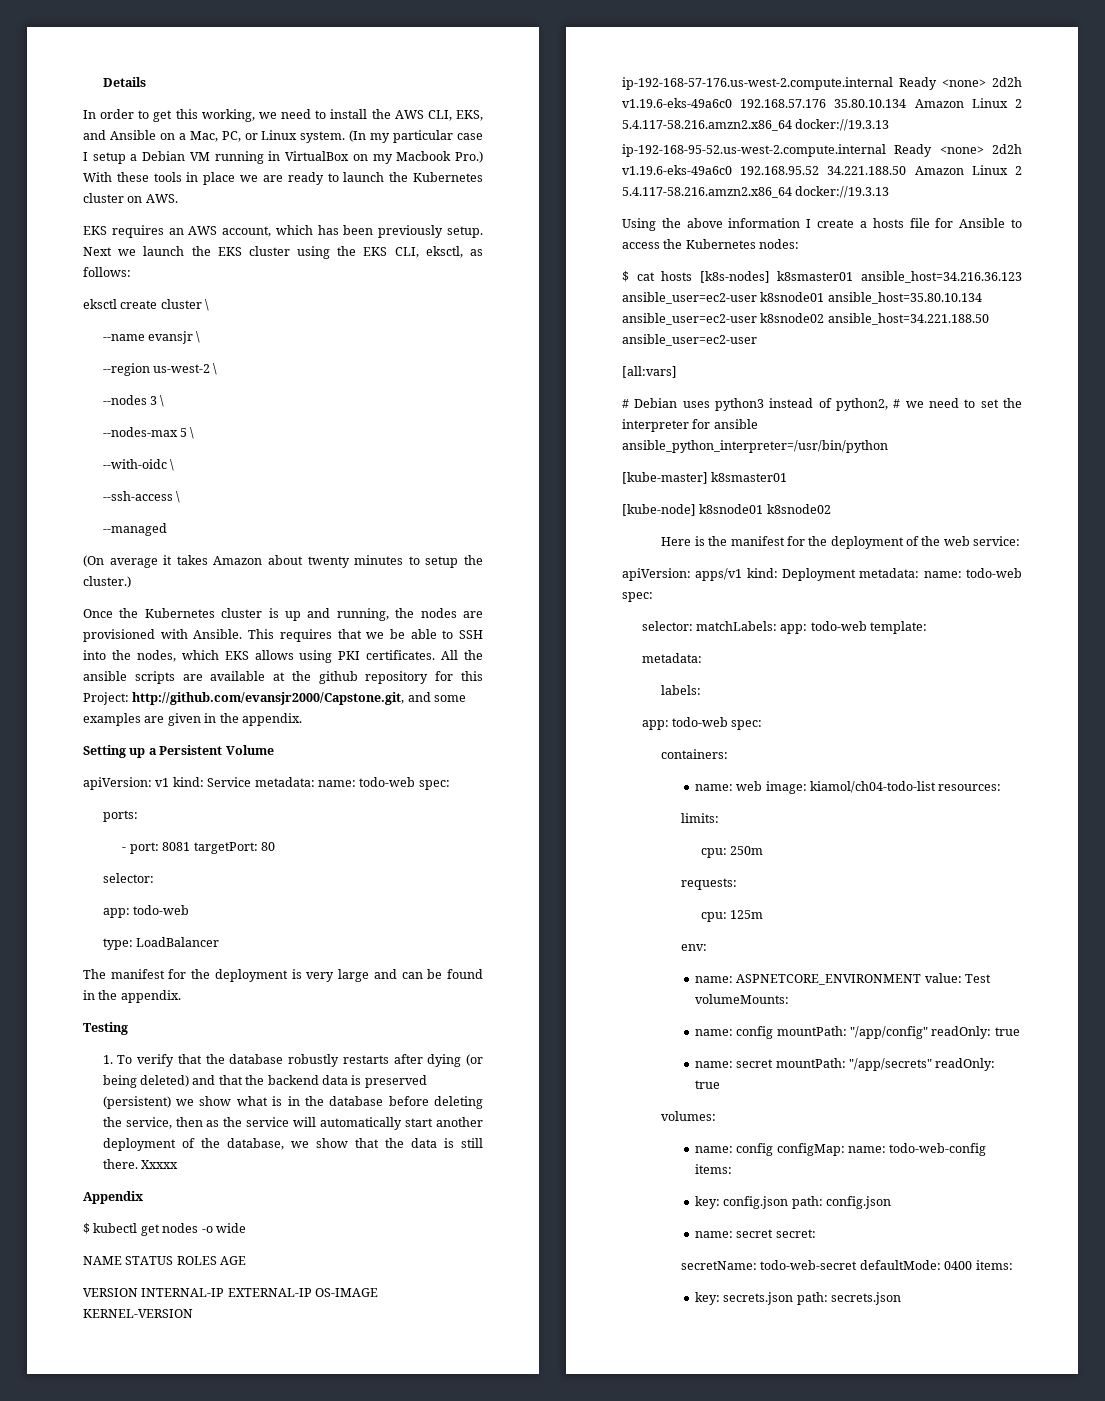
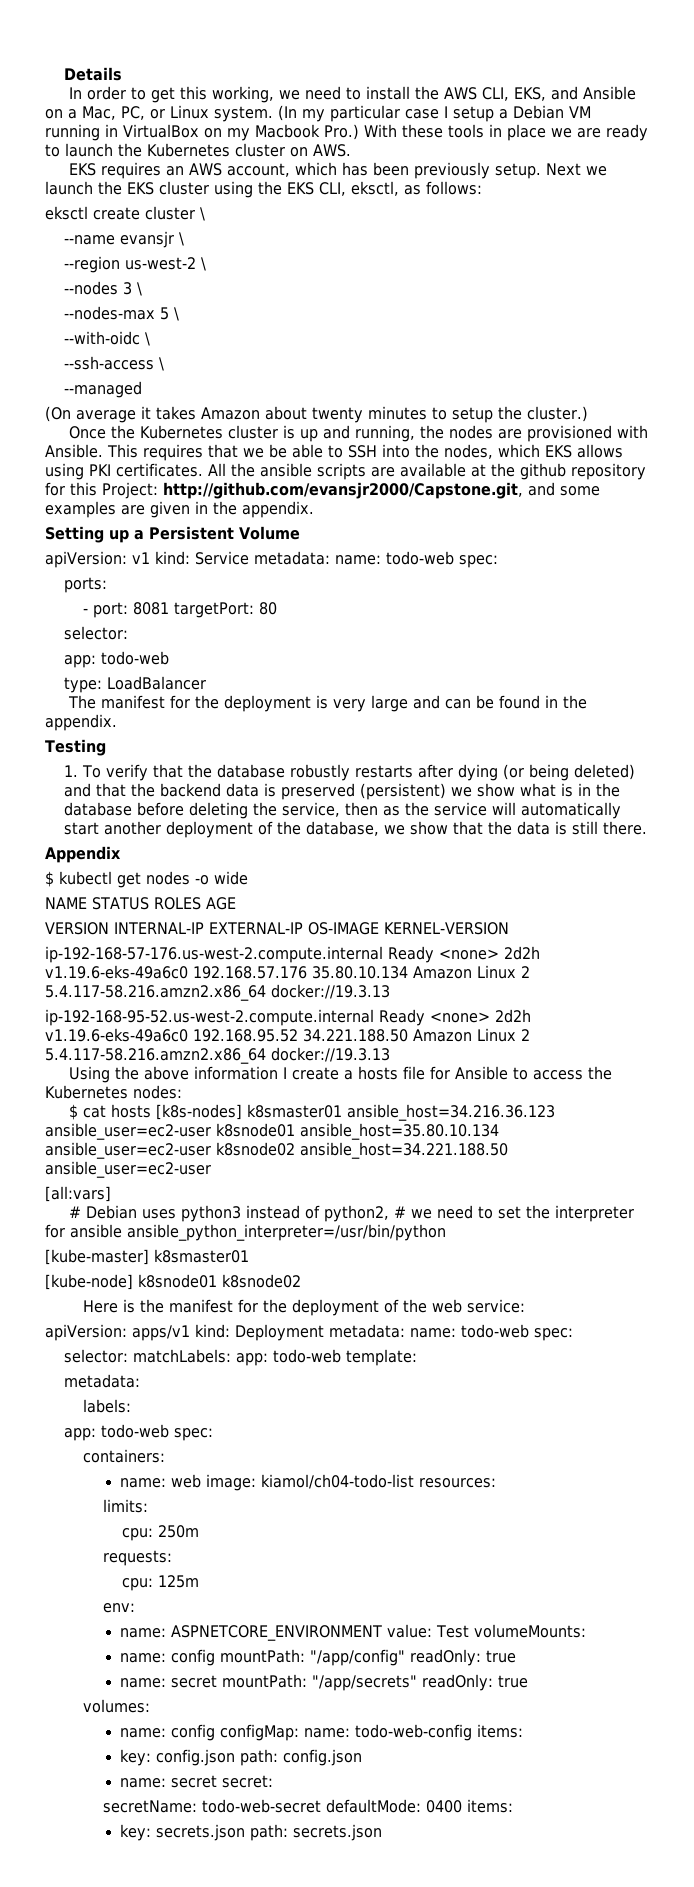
- Xxxxx

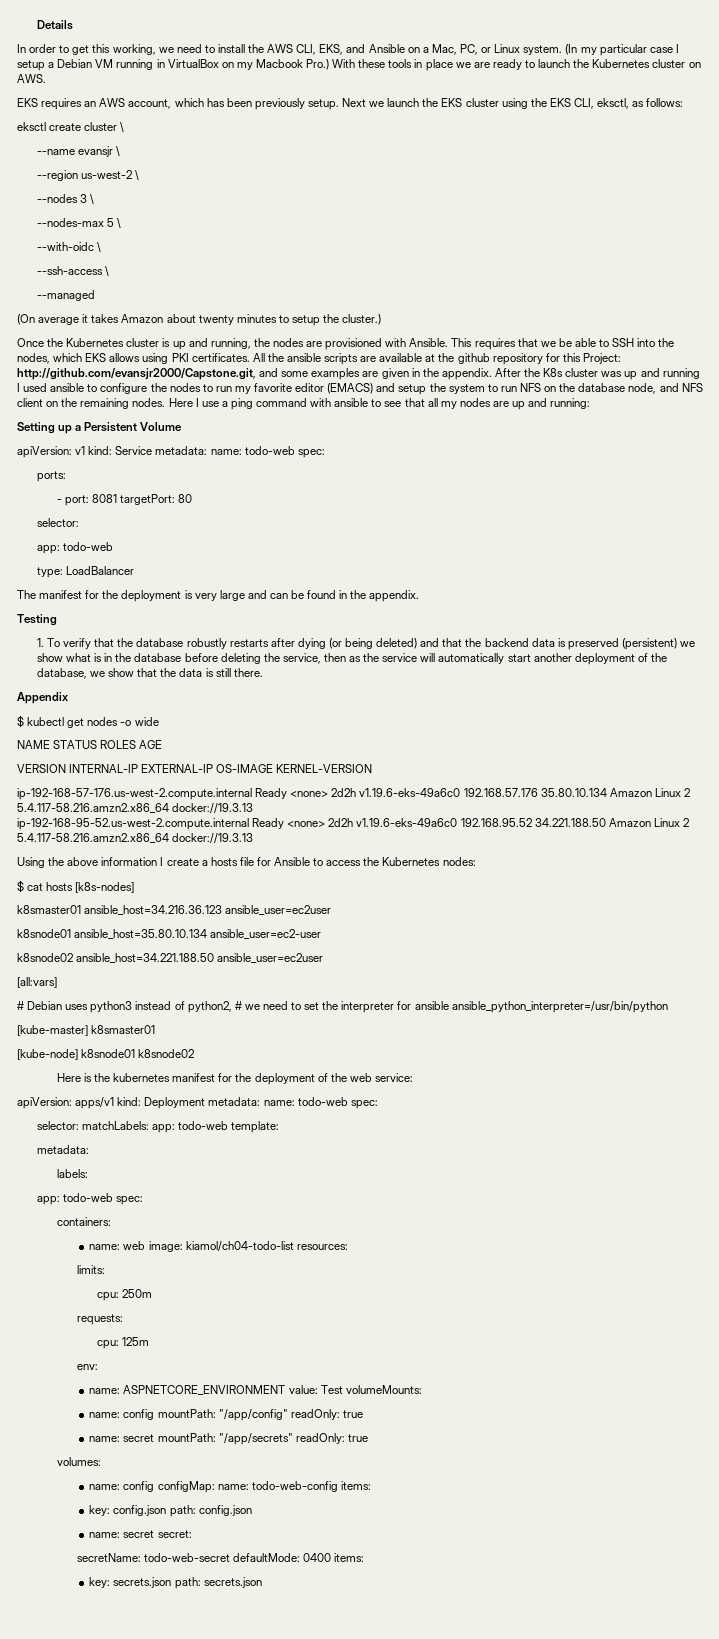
+ After the K8s cluster was up and running I used ansible to configure the nodes to run my favorite editor (EMACS) and setup the system to run NFS on the database node, and NFS client on the remaining nodes. Here I use a ping command with ansible to see that all my nodes are up and running:
- $ cat hosts [k8s-nodes] k8smaster01 ansible_host=34.216.36.123 ansible_user=ec2-user k8snode01 ansible_host=35.80.10.134 ansible_user=ec2-user k8snode02 ansible_host=34.221.188.50 ansible_user=ec2-user
+ $ cat hosts [k8s-nodes]
+ k8smaster01 ansible_host=34.216.36.123 ansible_user=ec2user
+ k8snode01 ansible_host=35.80.10.134 ansible_user=ec2-user
+ k8snode02 ansible_host=34.221.188.50 ansible_user=ec2user
- Here is the manifest for the deployment of the web service:
+ Here is the kubernetes manifest for the deployment of the web service:

